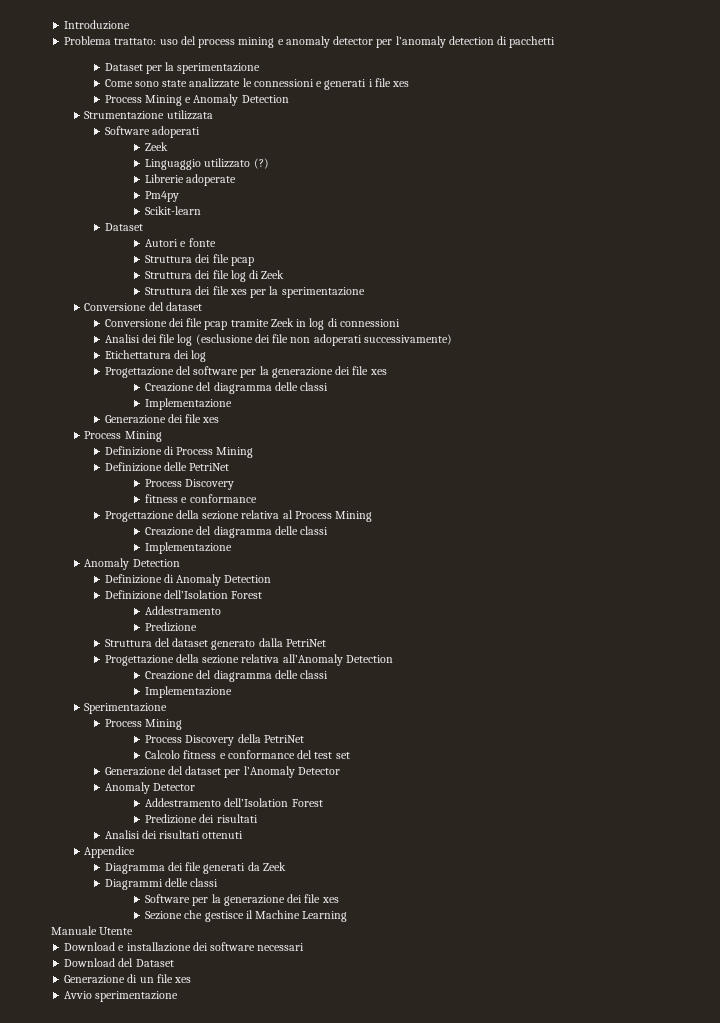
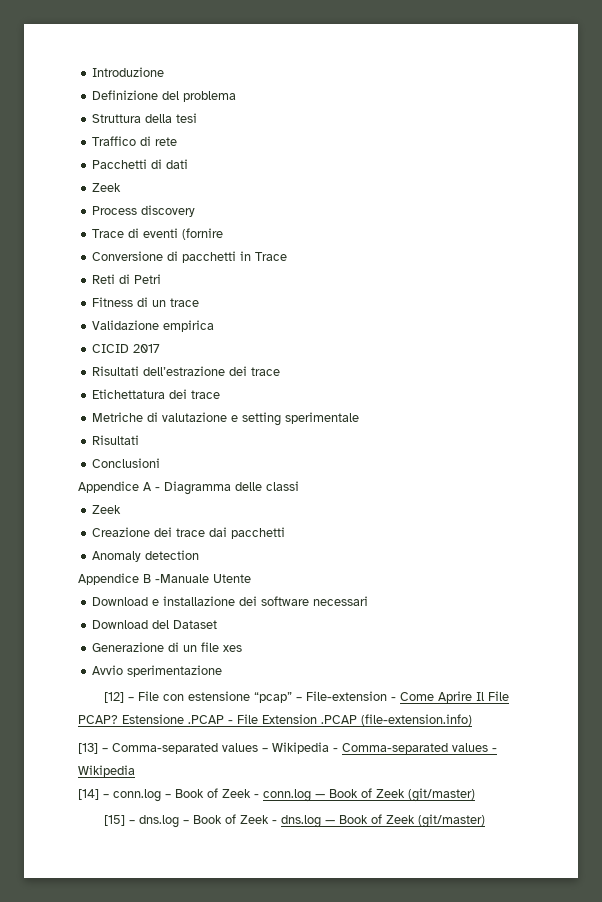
- Problema trattato: uso del process mining e anomaly detector per l’anomaly detection di pacchetti
- Dataset per la sperimentazione
- Come sono state analizzate le connessioni e generati i file xes
- Process Mining e Anomaly Detection
- Strumentazione utilizzata
- Software adoperati
+ Definizione del problema
+ Struttura della tesi
+ Traffico di rete
+ Pacchetti di dati
  Zeek
- Linguaggio utilizzato (?)
- Librerie adoperate
- Pm4py
- Scikit-learn
- Dataset
- Autori e fonte
- Struttura dei file pcap
- Struttura dei file log di Zeek
- Struttura dei file xes per la sperimentazione
- Conversione del dataset
- Conversione dei file pcap tramite Zeek in log di connessioni
- Analisi dei file log (esclusione dei file non adoperati successivamente)
- Etichettatura dei log
- Progettazione del software per la generazione dei file xes
- Creazione del diagramma delle classi
- Implementazione
- Generazione dei file xes
- Process Mining
- Definizione di Process Mining
- Definizione delle PetriNet
- Process Discovery
- fitness e conformance
- Progettazione della sezione relativa al Process Mining
- Creazione del diagramma delle classi
- Implementazione
- Anomaly Detection
- Definizione di Anomaly Detection
- Definizione dell’Isolation Forest
- Addestramento
- Predizione
- Struttura del dataset generato dalla PetriNet
- Progettazione della sezione relativa all’Anomaly Detection
- Creazione del diagramma delle classi
- Implementazione
- Sperimentazione
- Process Mining
- Process Discovery della PetriNet
- Calcolo fitness e conformance del test set
- Generazione del dataset per l’Anomaly Detector
- Anomaly Detector
- Addestramento dell’Isolation Forest
- Predizione dei risultati
- Analisi dei risultati ottenuti
- Appendice
- Diagramma dei file generati da Zeek
- Diagrammi delle classi
- Software per la generazione dei file xes
- Sezione che gestisce il Machine Learning
- Manuale Utente
+ Process discovery
+ Trace di eventi (fornire
+ Conversione di pacchetti in Trace
+ Reti di Petri
+ Fitness di un trace
+ Validazione empirica
+ CICID 2017
+ Risultati dell’estrazione dei trace
+ Etichettatura dei trace
+ Metriche di valutazione e setting sperimentale
+ Risultati
+ Conclusioni
+ Appendice A - Diagramma delle classi
+ Zeek
+ Creazione dei trace dai pacchetti
+ Anomaly detection
+ Appendice B -Manuale Utente
+ [12] – File con estensione “pcap” – File-extension - Come Aprire Il File PCAP? Estensione .PCAP - File Extension .PCAP (file-extension.info)
+ [13] – Comma-separated values – Wikipedia - Comma-separated values - Wikipedia
+ [14] – conn.log – Book of Zeek - conn.log — Book of Zeek (git/master)
+ [15] – dns.log – Book of Zeek - dns.log — Book of Zeek (git/master)

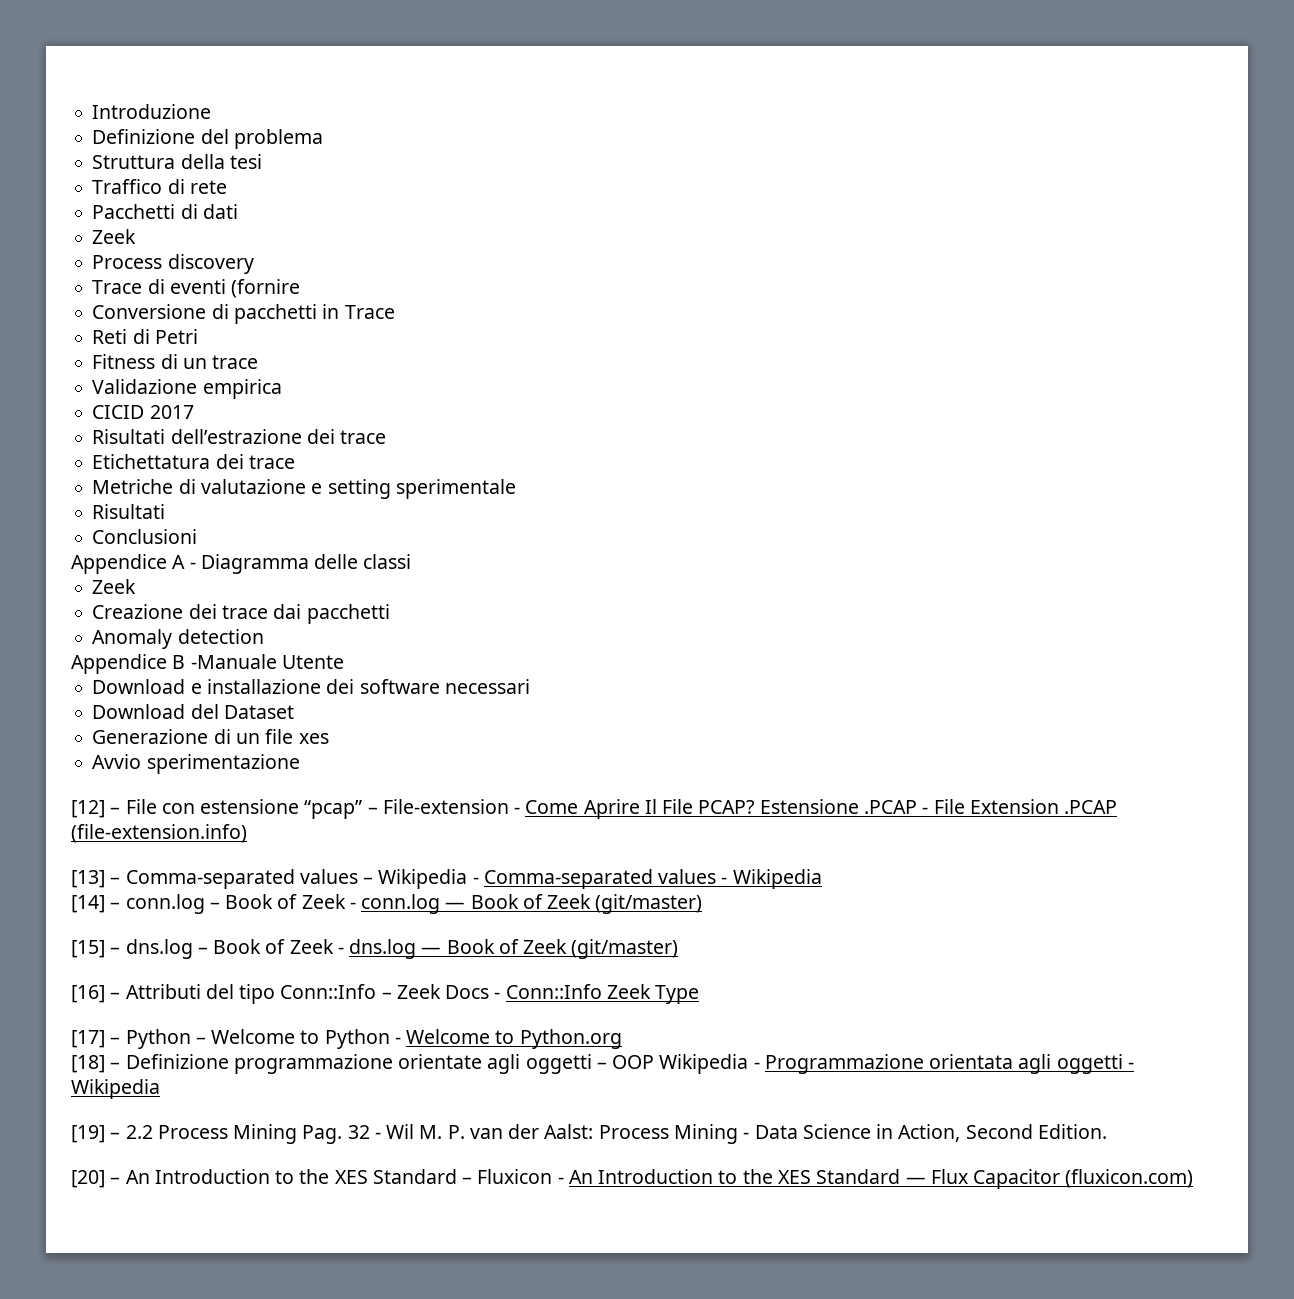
+ [16] – Attributi del tipo Conn::Info – Zeek Docs - Conn::Info Zeek Type
+ [17] – Python – Welcome to Python - Welcome to Python.org
+ [18] – Definizione programmazione orientate agli oggetti – OOP Wikipedia - Programmazione orientata agli oggetti - Wikipedia
+ [19] – 2.2 Process Mining Pag. 32 - Wil M. P. van der Aalst: Process Mining - Data Science in Action, Second Edition.
+ [20] – An Introduction to the XES Standard – Fluxicon - An Introduction to the XES Standard — Flux Capacitor (fluxicon.com)

